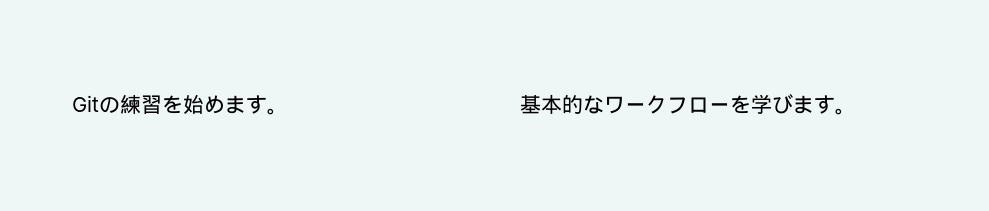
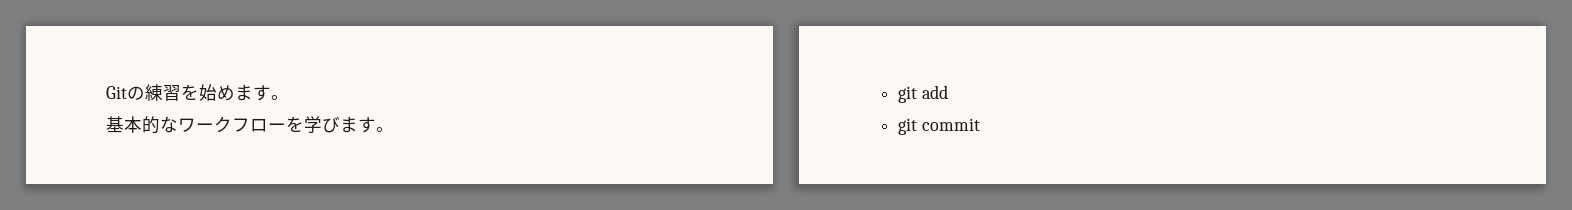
+ git add
+ git commit

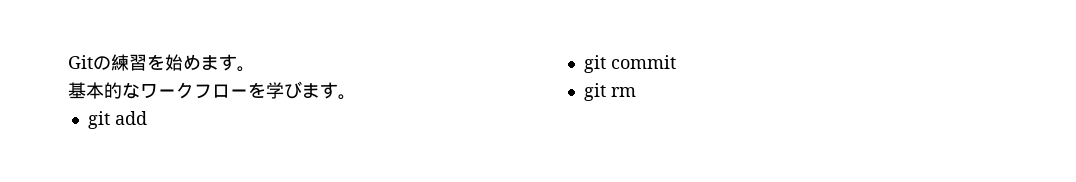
+ git rm

